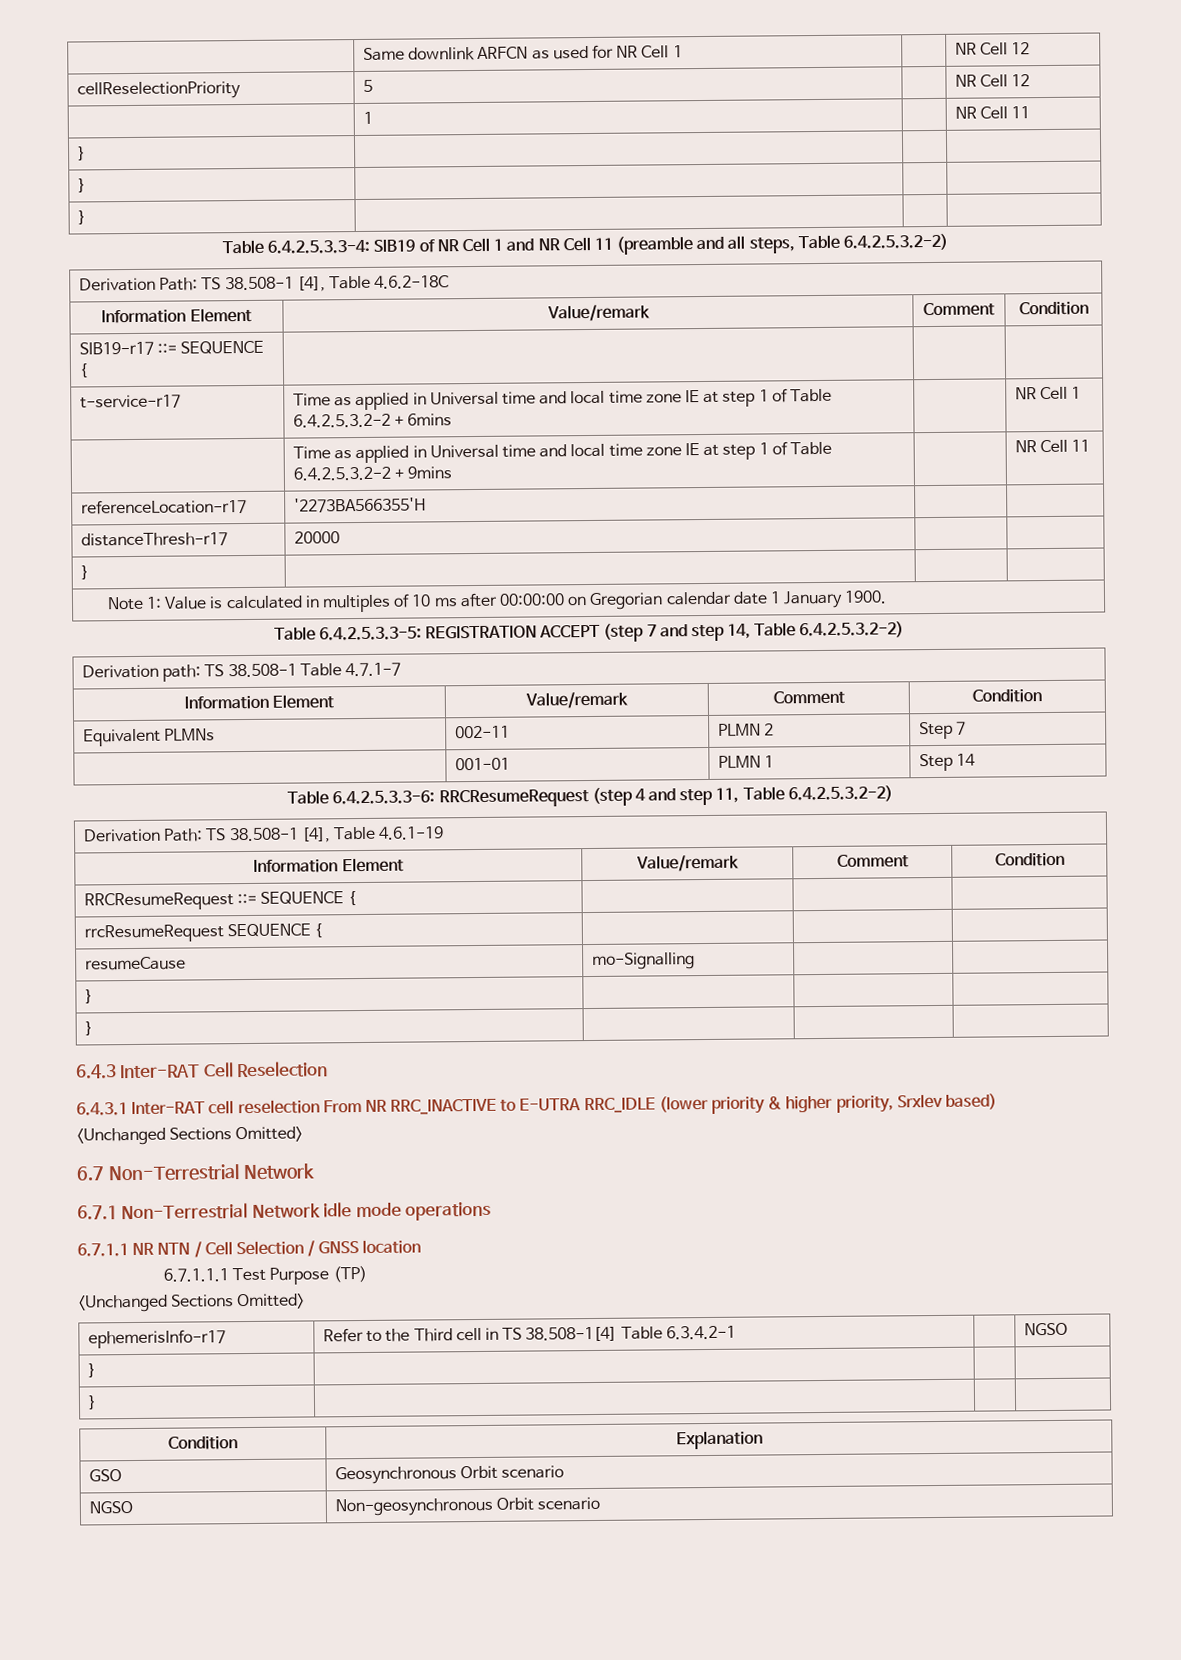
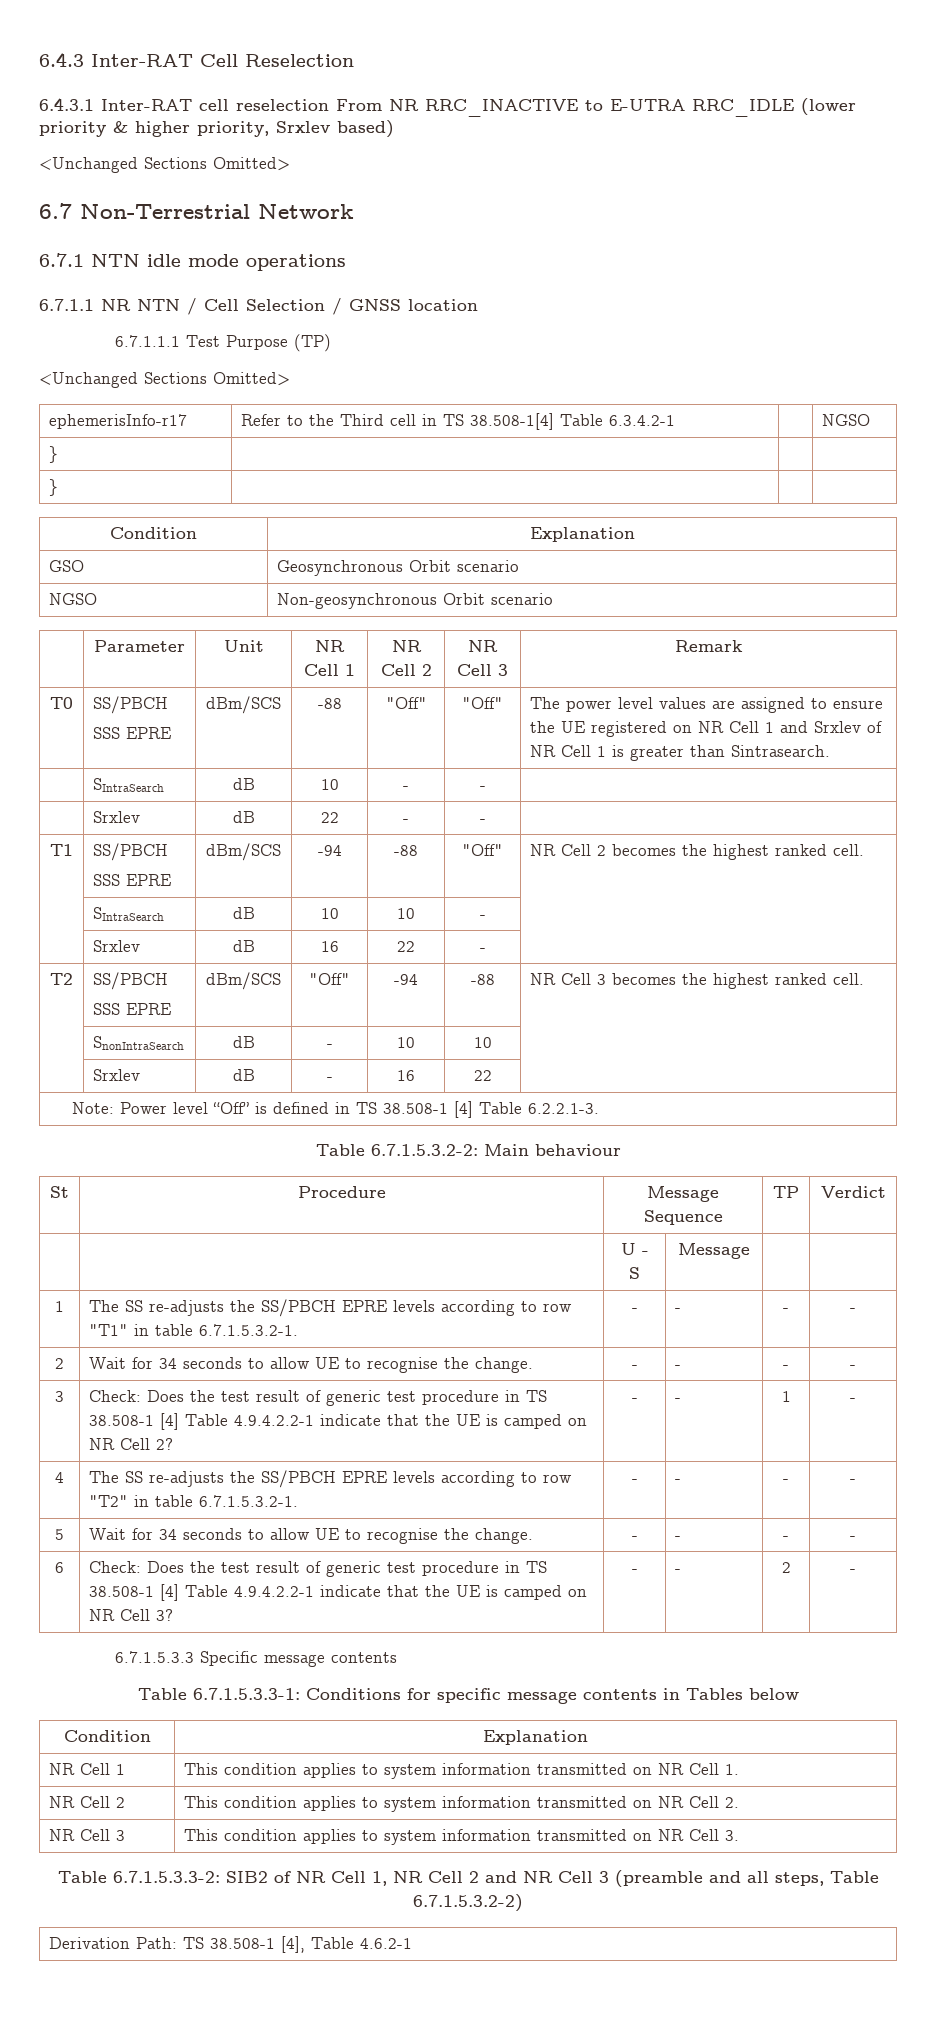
- | Same downlink ARFCN as used for NR Cell 1 | | NR Cell 12
- cellReselectionPriority | 5 | | NR Cell 12
- | 1 | | NR Cell 11
- } | | |
- } | | |
- } | | |
- Table 6.4.2.5.3.3-4: SIB19 of NR Cell 1 and NR Cell 11 (preamble and all steps, Table 6.4.2.5.3.2-2)
- Derivation Path: TS 38.508-1 [4], Table 4.6.2-18C
- Information Element | Value/remark | Comment | Condition
- SIB19-r17 ::= SEQUENCE { | | |
- t-service-r17 | Time as applied in Universal time and local time zone IE at step 1 of Table 6.4.2.5.3.2-2 + 6mins | | NR Cell 1
- | Time as applied in Universal time and local time zone IE at step 1 of Table 6.4.2.5.3.2-2 + 9mins | | NR Cell 11
- referenceLocation-r17 | '2273BA566355'H | |
- distanceThresh-r17 | 20000 | |
- } | | |
- Note 1: Value is calculated in multiples of 10 ms after 00:00:00 on Gregorian calendar date 1 January 1900.
- Table 6.4.2.5.3.3-5: REGISTRATION ACCEPT (step 7 and step 14, Table 6.4.2.5.3.2-2)
- Derivation path: TS 38.508-1 Table 4.7.1-7
- Information Element | Value/remark | Comment | Condition
- Equivalent PLMNs | 002-11 | PLMN 2 | Step 7
- | 001-01 | PLMN 1 | Step 14
- Table 6.4.2.5.3.3-6: RRCResumeRequest (step 4 and step 11, Table 6.4.2.5.3.2-2)
- Derivation Path: TS 38.508-1 [4], Table 4.6.1-19
- Information Element | Value/remark | Comment | Condition
- RRCResumeRequest ::= SEQUENCE { | | |
- rrcResumeRequest SEQUENCE { | | |
- resumeCause | mo-Signalling | |
- } | | |
- } | | |
- 6.7.1 Non-Terrestrial Network idle mode operations
+ 6.7.1 NTN idle mode operations
+ | Parameter | Unit | NR Cell 1 | NR Cell 2 | NR Cell 3 | Remark
+ T0 | SS/PBCH
+ SSS EPRE | dBm/SCS | -88 | "Off" | "Off" | The power level values are assigned to ensure the UE registered on NR Cell 1 and Srxlev of NR Cell 1 is greater than Sintrasearch.
+ | SIntraSearch | dB | 10 | - | - |
+ | Srxlev | dB | 22 | - | - |
+ T1 | SS/PBCH
+ SSS EPRE | dBm/SCS | -94 | -88 | "Off" | NR Cell 2 becomes the highest ranked cell.
+ | SIntraSearch | dB | 10 | 10 | - |
+ | Srxlev | dB | 16 | 22 | - |
+ T2 | SS/PBCH
+ SSS EPRE | dBm/SCS | "Off" | -94 | -88 | NR Cell 3 becomes the highest ranked cell.
+ | SnonIntraSearch | dB | - | 10 | 10 |
+ | Srxlev | dB | - | 16 | 22 |
+ Note: Power level “Off” is defined in TS 38.508-1 [4] Table 6.2.2.1-3.
+ Table 6.7.1.5.3.2-2: Main behaviour
+ St | Procedure | Message Sequence | TP | Verdict
+ | | U - S | Message | |
+ 1 | The SS re-adjusts the SS/PBCH EPRE levels according to row "T1" in table 6.7.1.5.3.2-1. | - | - | - | -
+ 2 | Wait for 34 seconds to allow UE to recognise the change. | - | - | - | -
+ 3 | Check: Does the test result of generic test procedure in TS 38.508-1 [4] Table 4.9.4.2.2-1 indicate that the UE is camped on NR Cell 2? | - | - | 1 | -
+ 4 | The SS re-adjusts the SS/PBCH EPRE levels according to row "T2" in table 6.7.1.5.3.2-1. | - | - | - | -
+ 5 | Wait for 34 seconds to allow UE to recognise the change. | - | - | - | -
+ 6 | Check: Does the test result of generic test procedure in TS 38.508-1 [4] Table 4.9.4.2.2-1 indicate that the UE is camped on NR Cell 3? | - | - | 2 | -
+ 6.7.1.5.3.3 Specific message contents
+ Table 6.7.1.5.3.3-1: Conditions for specific message contents in Tables below
+ Condition | Explanation
+ NR Cell 1 | This condition applies to system information transmitted on NR Cell 1.
+ NR Cell 2 | This condition applies to system information transmitted on NR Cell 2.
+ NR Cell 3 | This condition applies to system information transmitted on NR Cell 3.
+ Table 6.7.1.5.3.3-2: SIB2 of NR Cell 1, NR Cell 2 and NR Cell 3 (preamble and all steps, Table 6.7.1.5.3.2-2)
+ Derivation Path: TS 38.508-1 [4], Table 4.6.2-1

